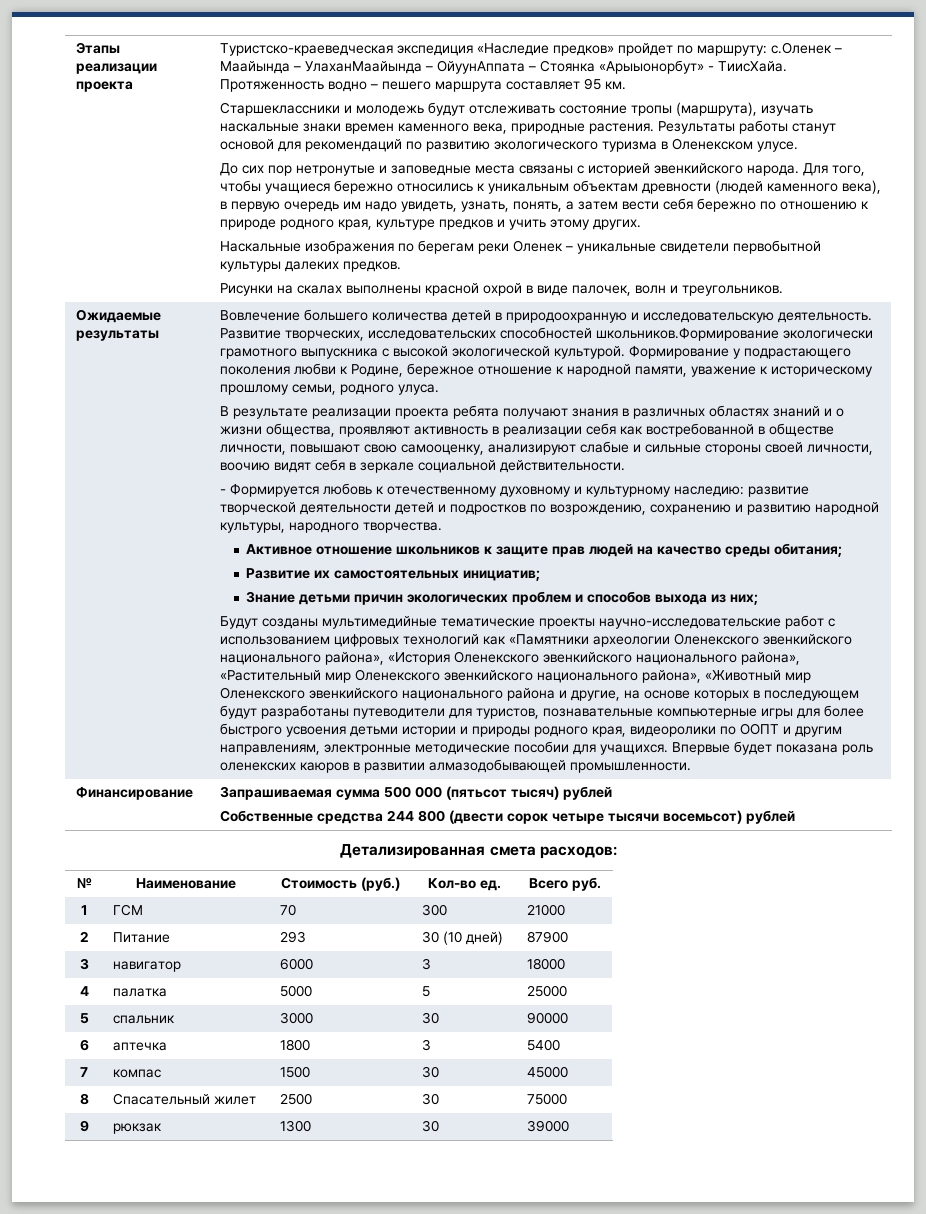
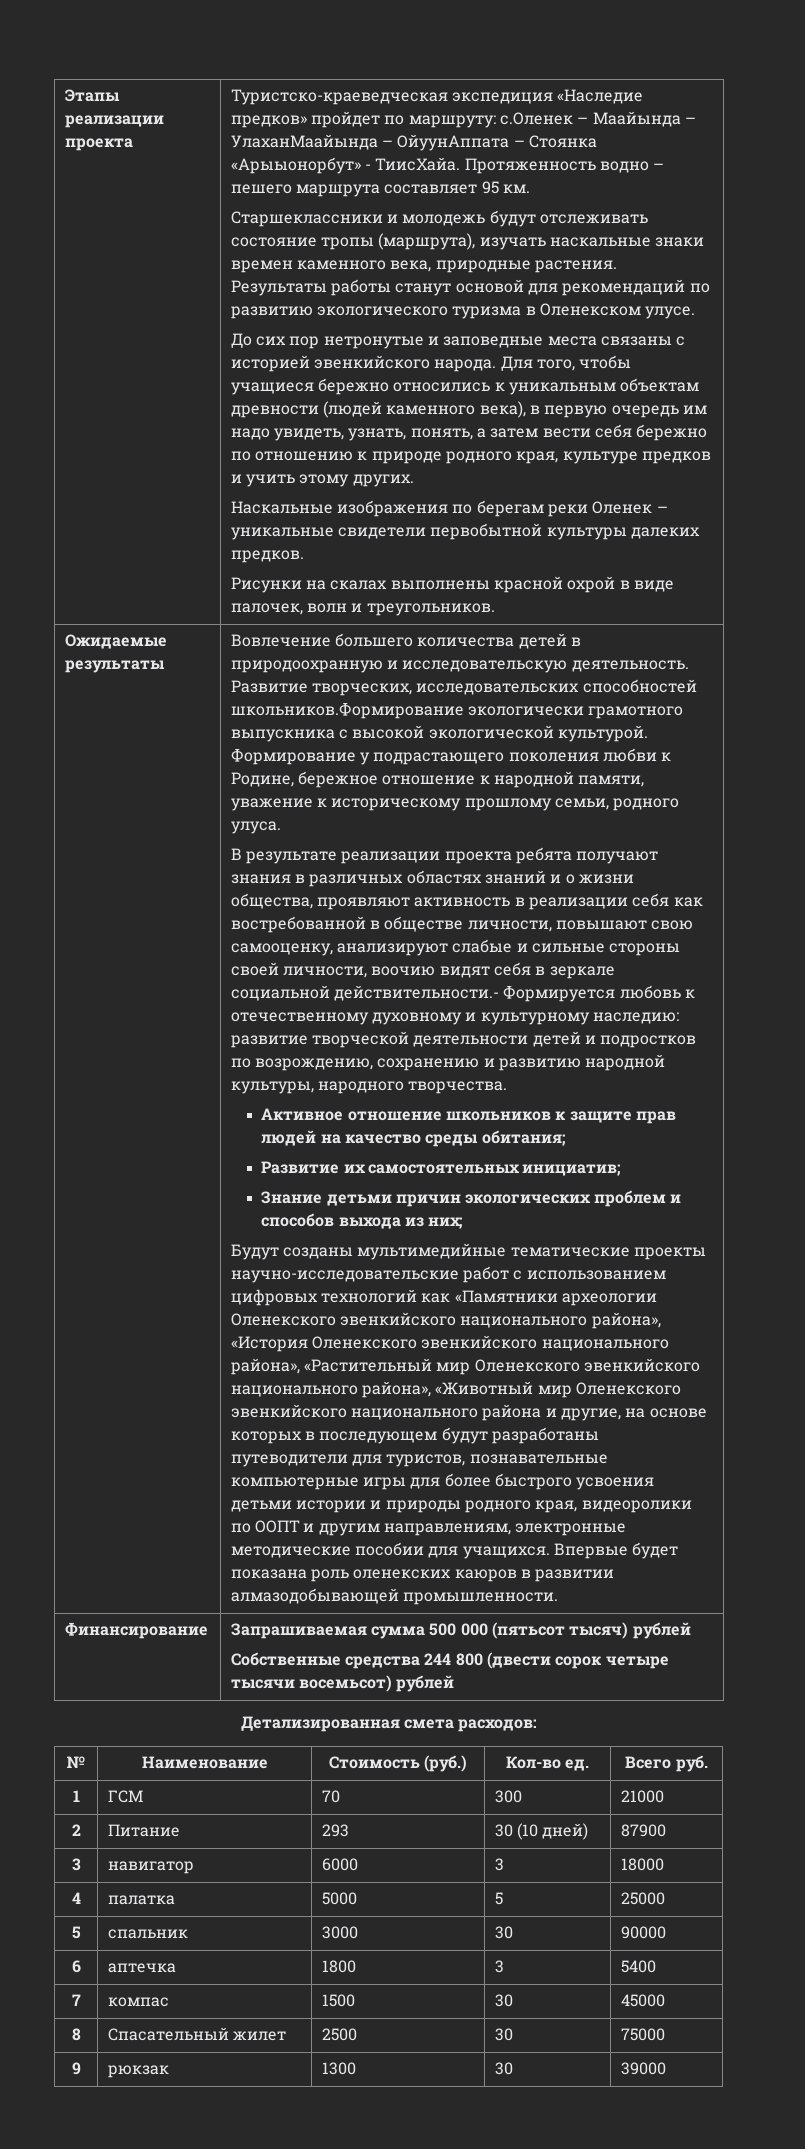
- В результате реализации проекта ребята получают знания в различных областях знаний и о жизни общества, проявляют активность в реализации себя как востребованной в обществе личности, повышают свою самооценку, анализируют слабые и сильные стороны своей личности, воочию видят себя в зеркале социальной действительности.
- - Формируется любовь к отечественному духовному и культурному наследию:
+ В результате реализации проекта ребята получают знания в различных областях знаний и о жизни общества, проявляют активность в реализации себя как востребованной в обществе личности, повышают свою самооценку, анализируют слабые и сильные стороны своей личности, воочию видят себя в зеркале социальной действительности.- Формируется любовь к отечественному духовному и культурному наследию:

